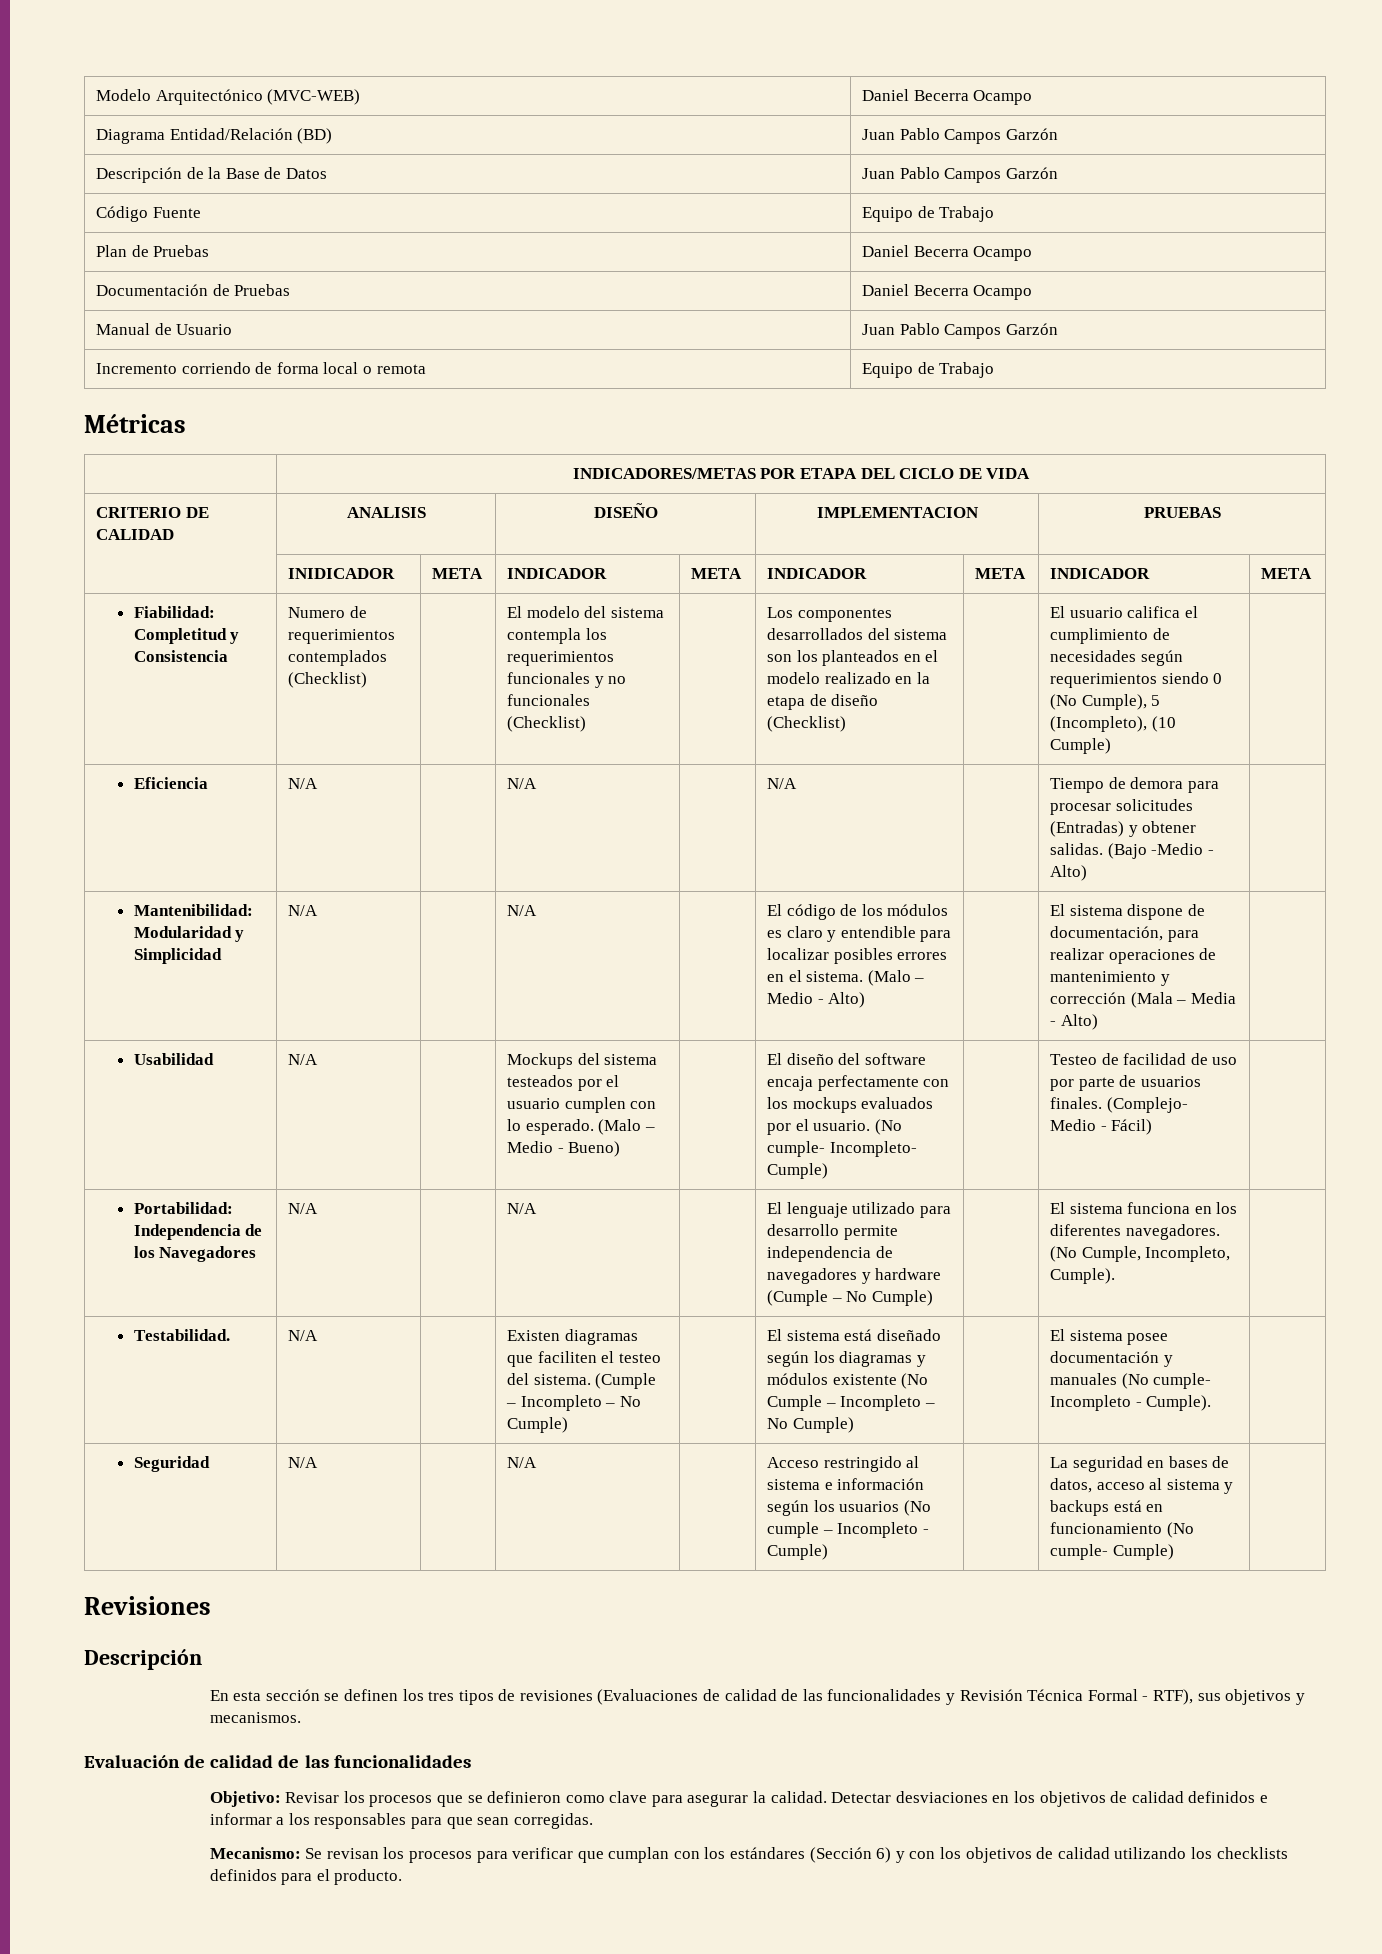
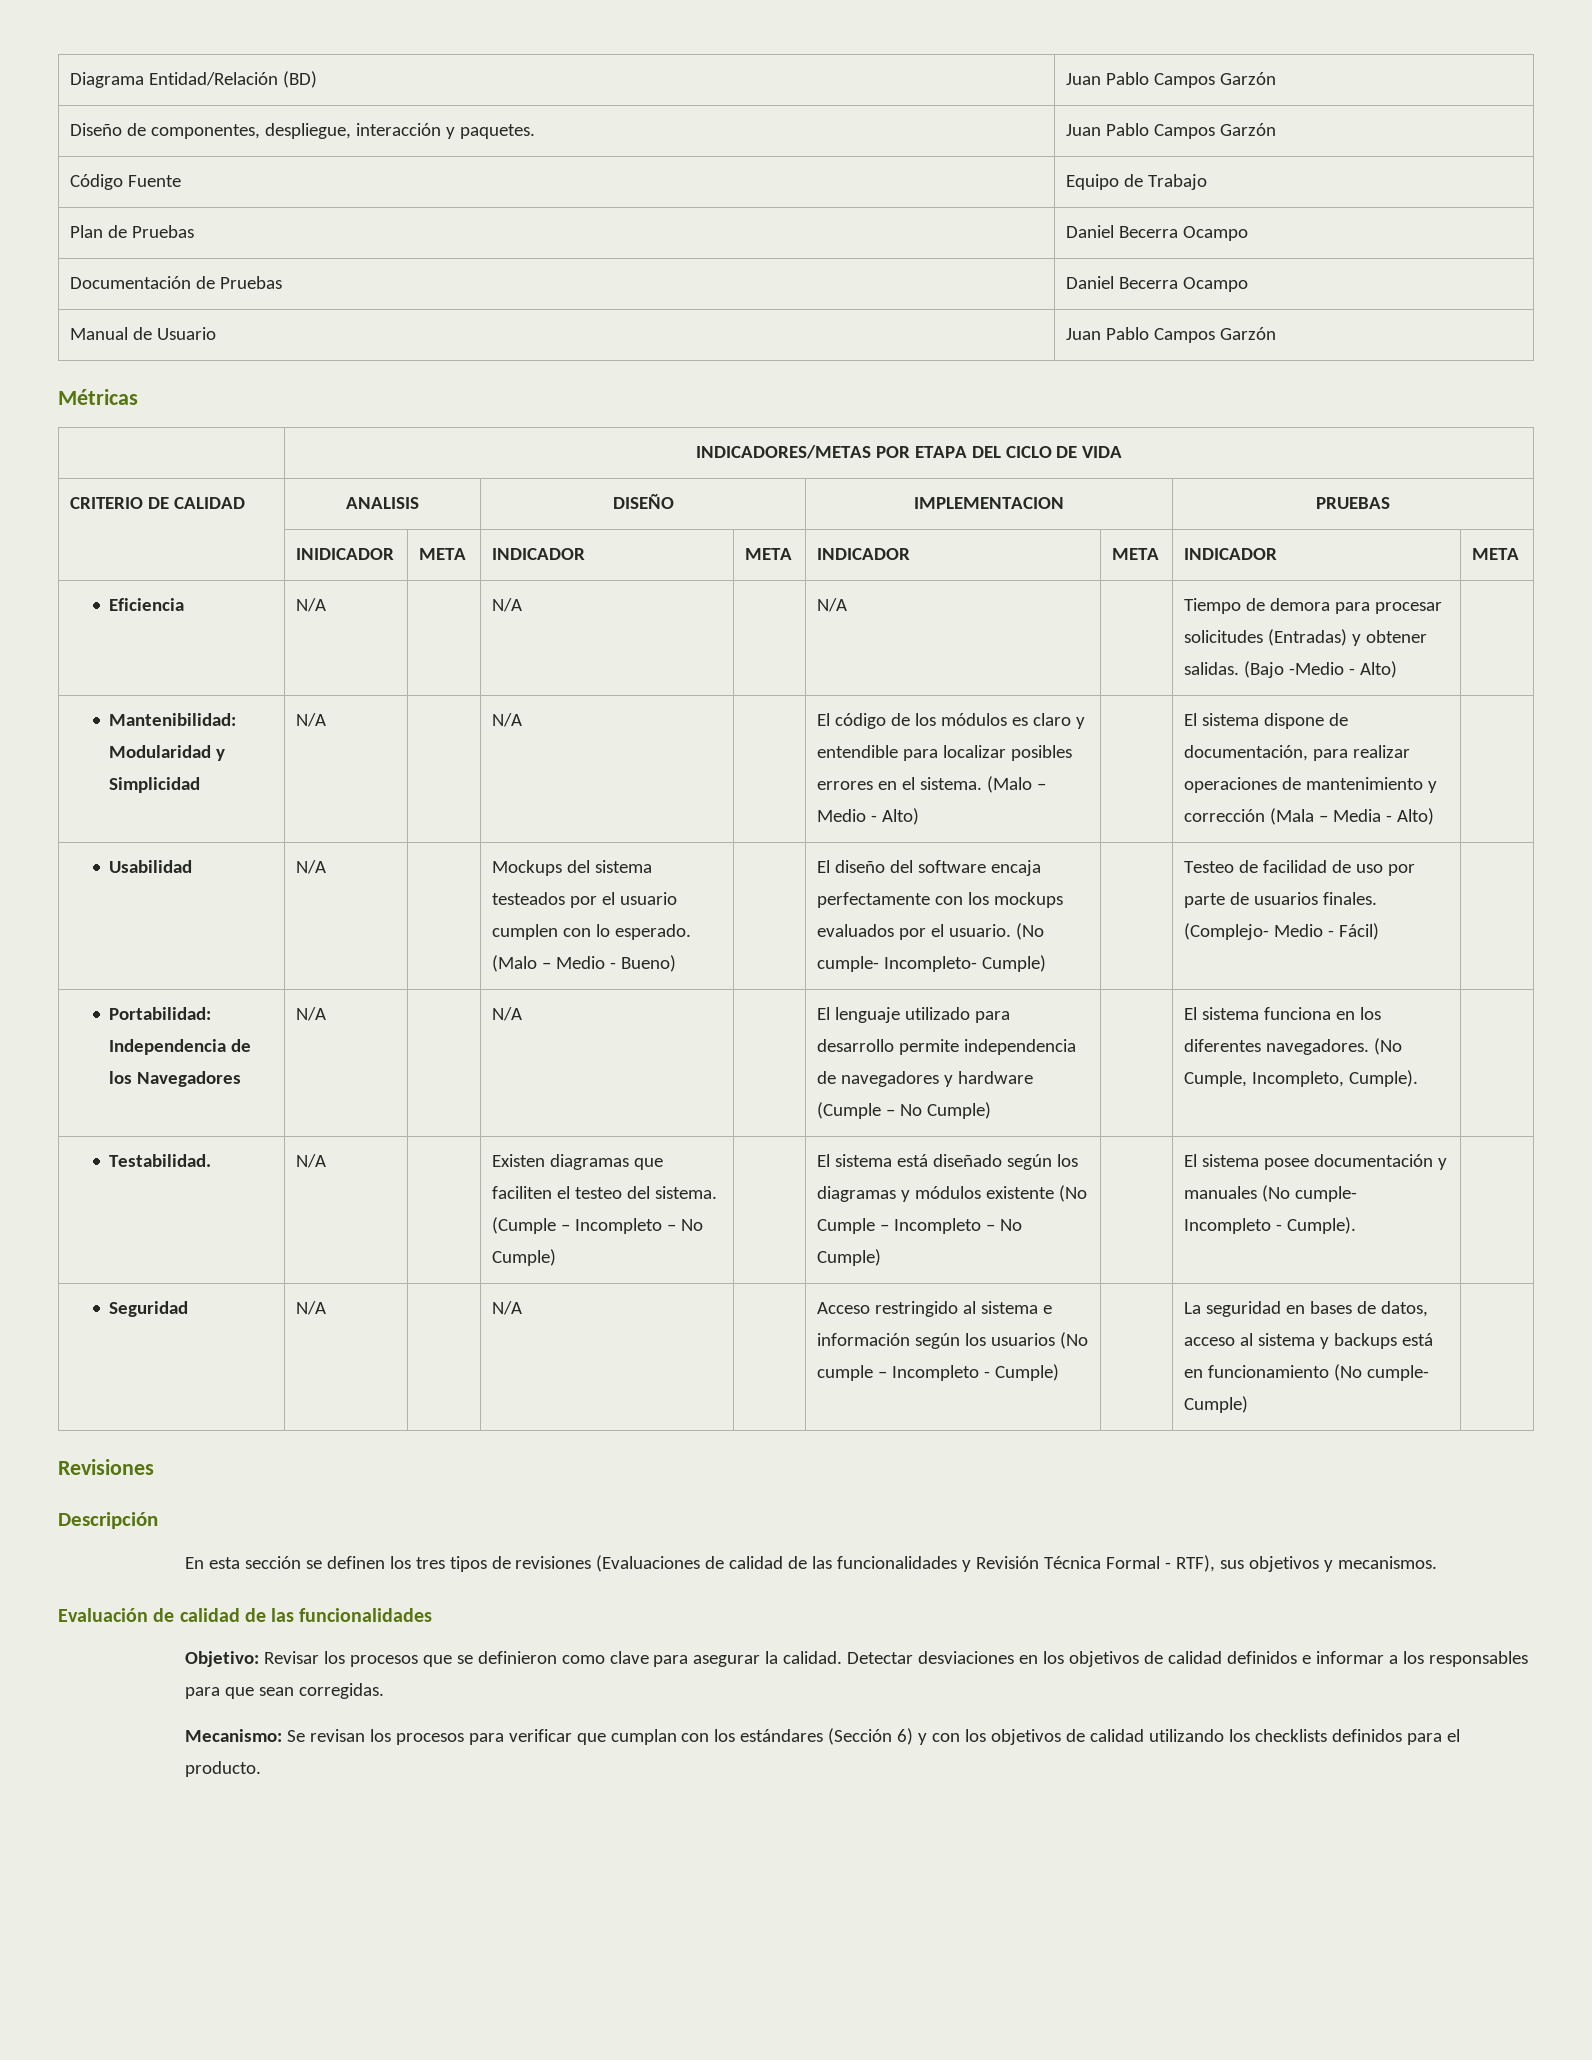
- Modelo Arquitectónico (MVC-WEB) | Daniel Becerra Ocampo
- Descripción de la Base de Datos | Juan Pablo Campos Garzón
+ Diseño de componentes, despliegue, interacción y paquetes. | Juan Pablo Campos Garzón
- Incremento corriendo de forma local o remota | Equipo de Trabajo
- Fiabilidad: Completitud y Consistencia | Numero de requerimientos contemplados (Checklist) | | El modelo del sistema contempla los requerimientos funcionales y no funcionales (Checklist) | | Los componentes desarrollados del sistema son los planteados en el modelo realizado en la etapa de diseño (Checklist) | | El usuario califica el cumplimiento de necesidades según requerimientos siendo 0 (No Cumple), 5 (Incompleto), (10 Cumple)

